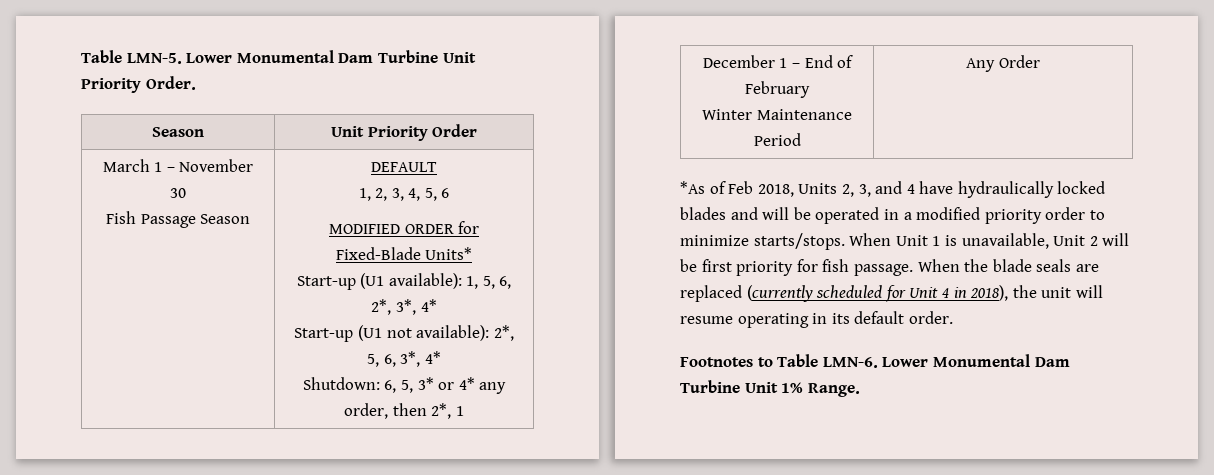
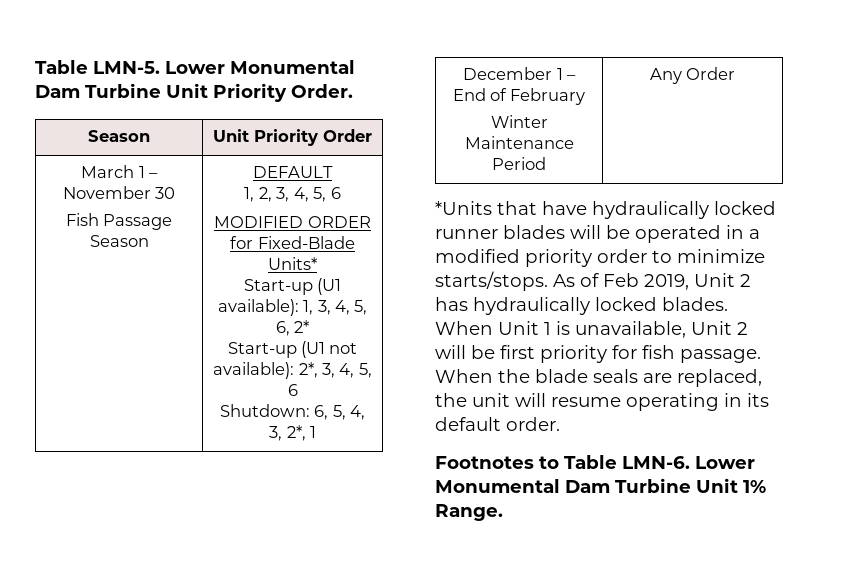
- Start-up (U1 available): 1, 5, 6, 2*, 3*, 4*
+ Start-up (U1 available): 1, 3, 4, 5, 6, 2*
- Start-up (U1 not available): 2*, 5, 6, 3*, 4*
+ Start-up (U1 not available): 2*, 3, 4, 5, 6
- Shutdown: 6, 5, 3* or 4* any order, then 2*, 1
+ Shutdown: 6, 5, 4, 3, 2*, 1
- *As of Feb 2018, Units 2, 3, and 4 have hydraulically locked blades and will be operated in a modified priority order to minimize starts/stops.
+ *Units that have hydraulically locked runner blades will be operated in a modified priority order to minimize starts/stops.
+ As of Feb 2019, Unit 2 has hydraulically locked blades.
- When the blade seals are replaced (currently scheduled for Unit 4 in 2018), the unit will resume operating in its default order.
+ When the blade seals are replaced, the unit will resume operating in its default order.

